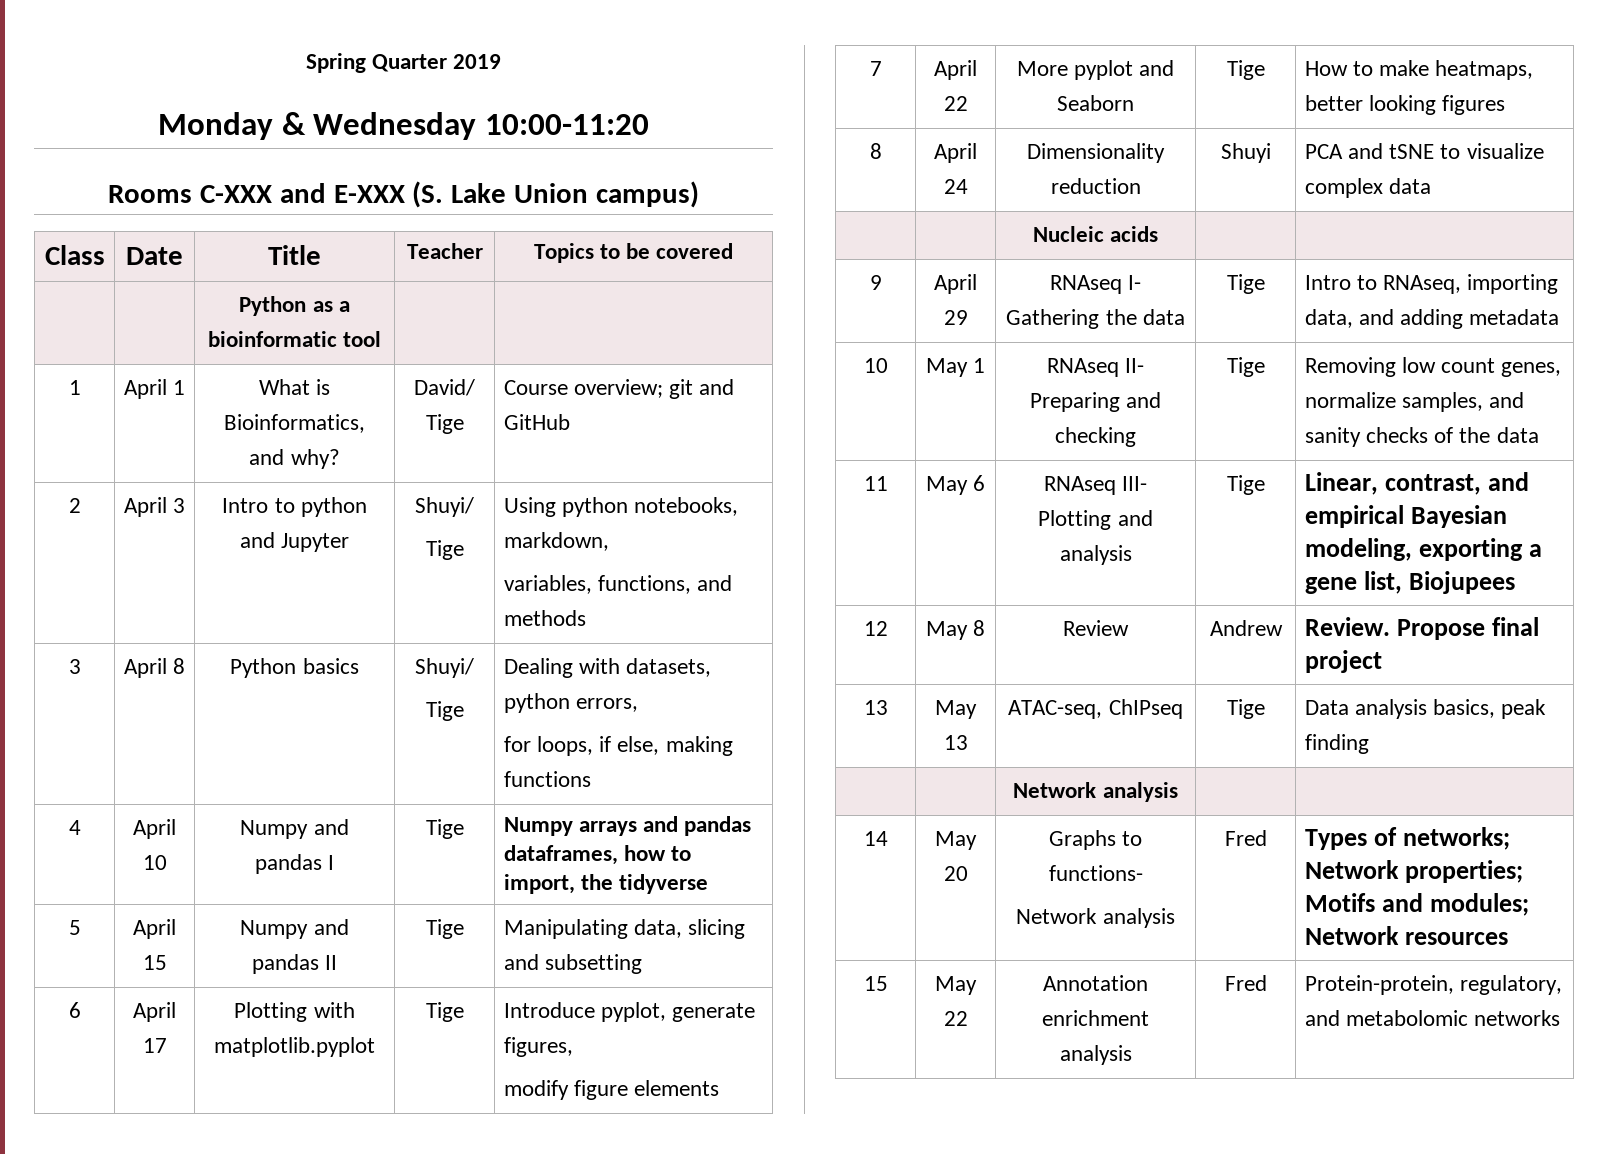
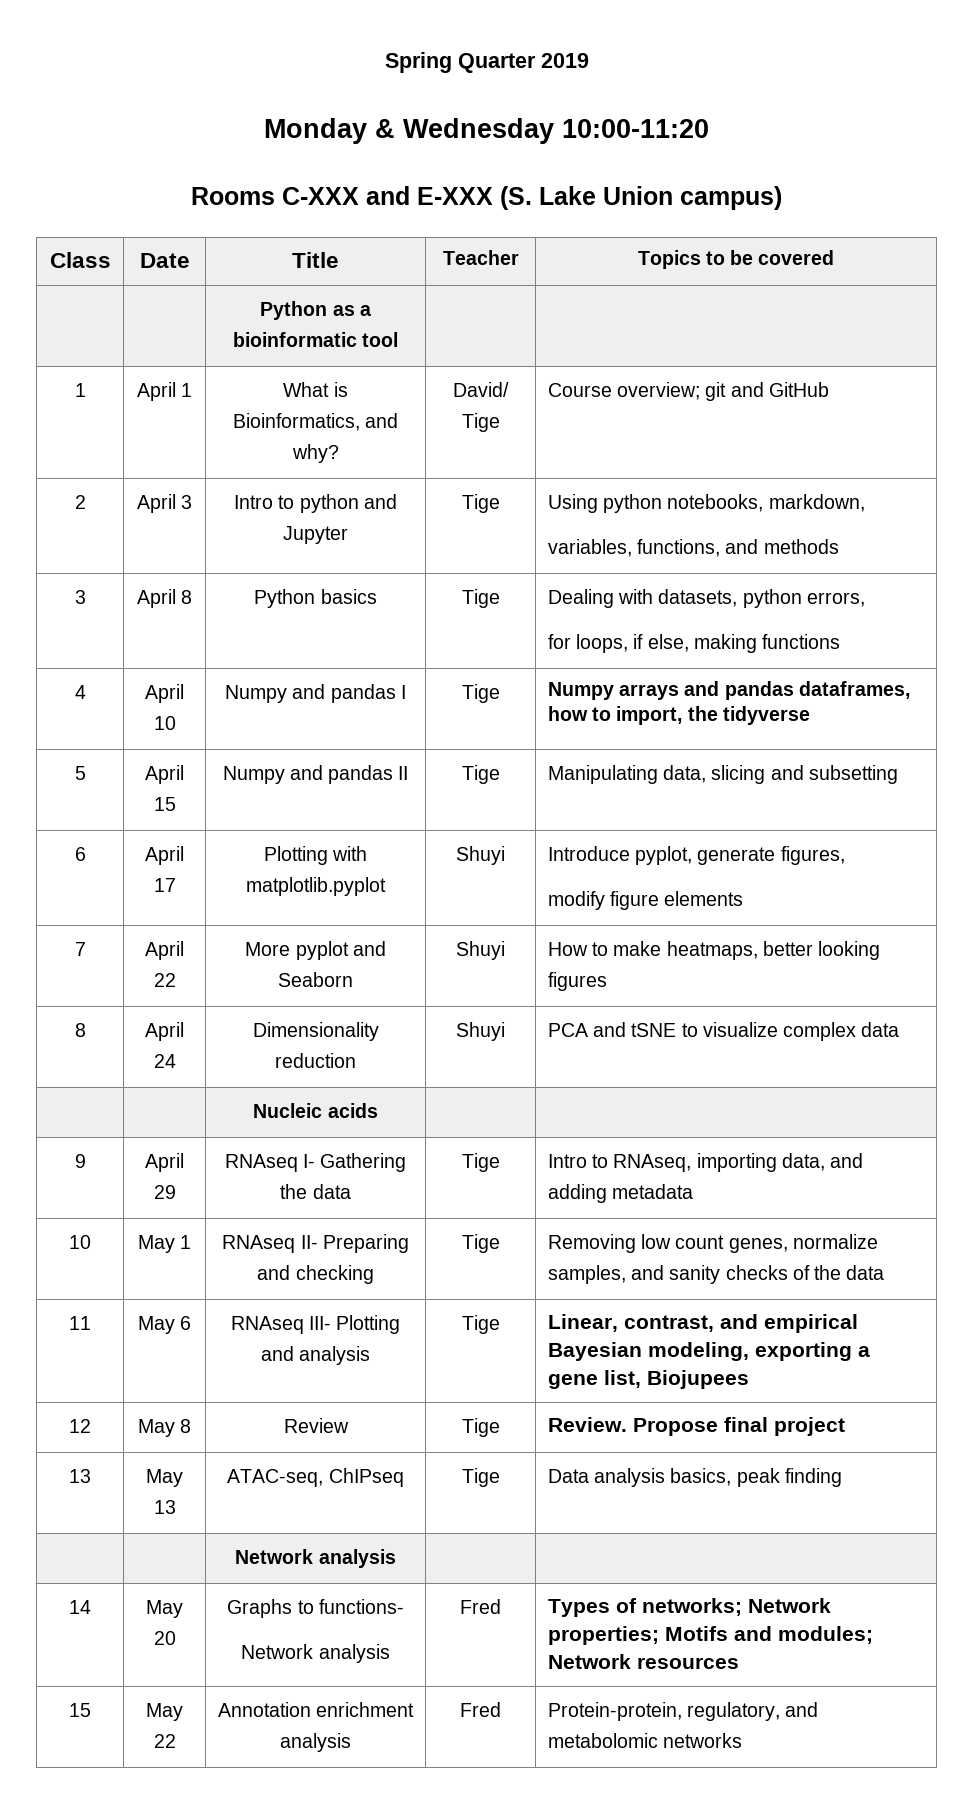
- 2 | April 3 | Intro to python and Jupyter | Shuyi/
- Tige | Using python notebooks, markdown,
+ 2 | April 3 | Intro to python and Jupyter | Tige | Using python notebooks, markdown,
- 3 | April 8 | Python basics | Shuyi/
- Tige | Dealing with datasets, python errors,
+ 3 | April 8 | Python basics | Tige | Dealing with datasets, python errors,
- 6 | April 17 | Plotting with matplotlib.pyplot | Tige | Introduce pyplot, generate figures,
+ 6 | April 17 | Plotting with matplotlib.pyplot | Shuyi | Introduce pyplot, generate figures,
- 7 | April 22 | More pyplot and Seaborn | Tige | How to make heatmaps, better looking figures
+ 7 | April 22 | More pyplot and Seaborn | Shuyi | How to make heatmaps, better looking figures
- 12 | May 8 | Review | Andrew | Review. Propose final project
+ 12 | May 8 | Review | Tige | Review. Propose final project

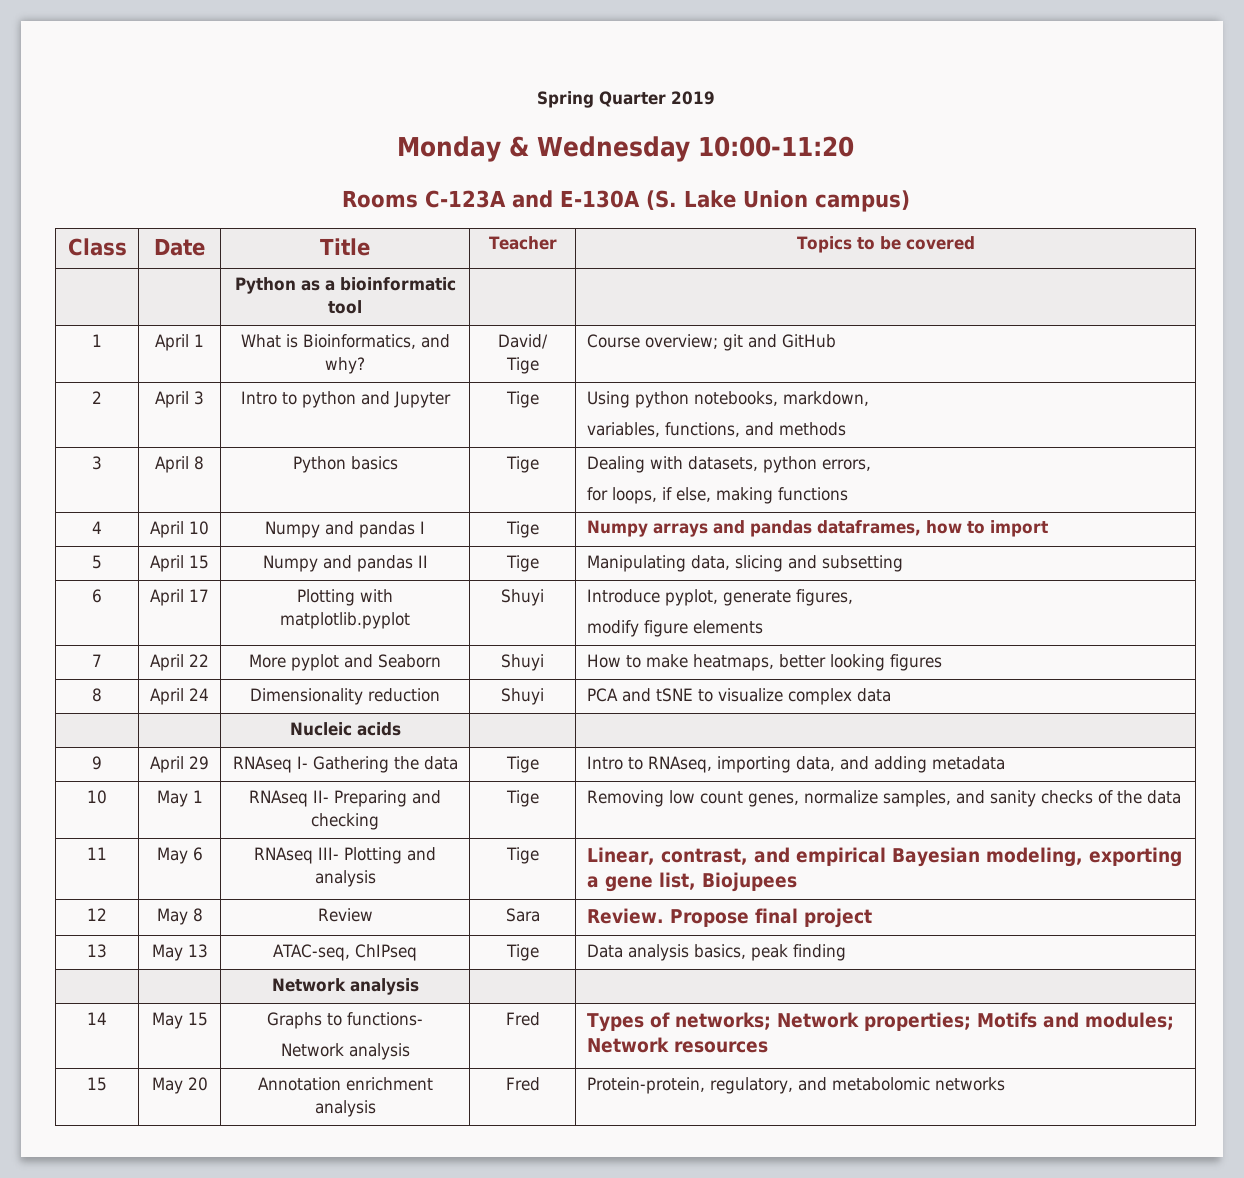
- Rooms C-XXX and E-XXX (S. Lake Union campus)
+ Rooms C-123A and E-130A (S. Lake Union campus)
- 4 | April 10 | Numpy and pandas I | Tige | Numpy arrays and pandas dataframes, how to import, the tidyverse
+ 4 | April 10 | Numpy and pandas I | Tige | Numpy arrays and pandas dataframes, how to import
- 12 | May 8 | Review | Tige | Review. Propose final project
+ 12 | May 8 | Review | Sara | Review. Propose final project
- 14 | May 20 | Graphs to functions-
+ 14 | May 15 | Graphs to functions-
- 15 | May 22 | Annotation enrichment analysis | Fred | Protein-protein, regulatory, and metabolomic networks
+ 15 | May 20 | Annotation enrichment analysis | Fred | Protein-protein, regulatory, and metabolomic networks

